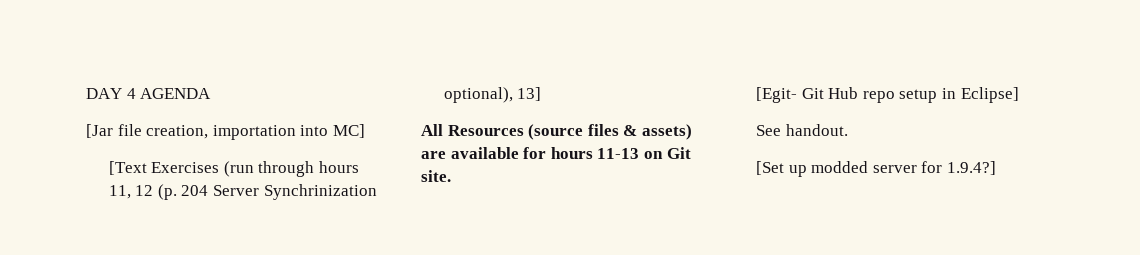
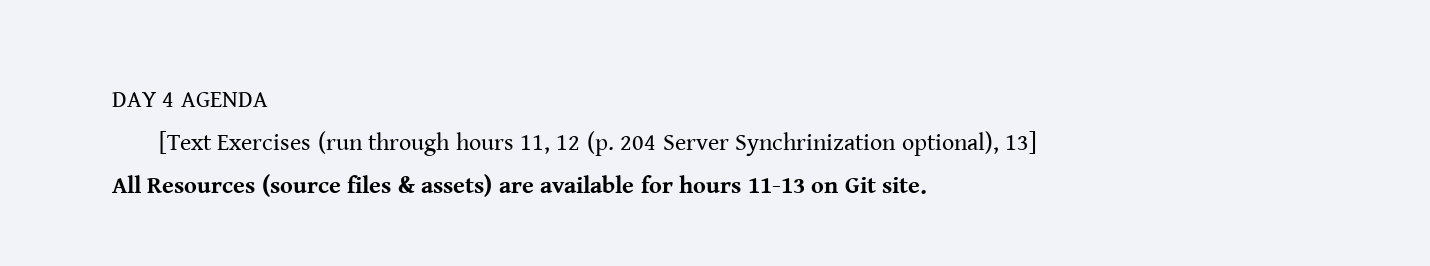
- [Jar file creation, importation into MC]
- [Egit- Git Hub repo setup in Eclipse]
- See handout.
- [Set up modded server for 1.9.4?]

